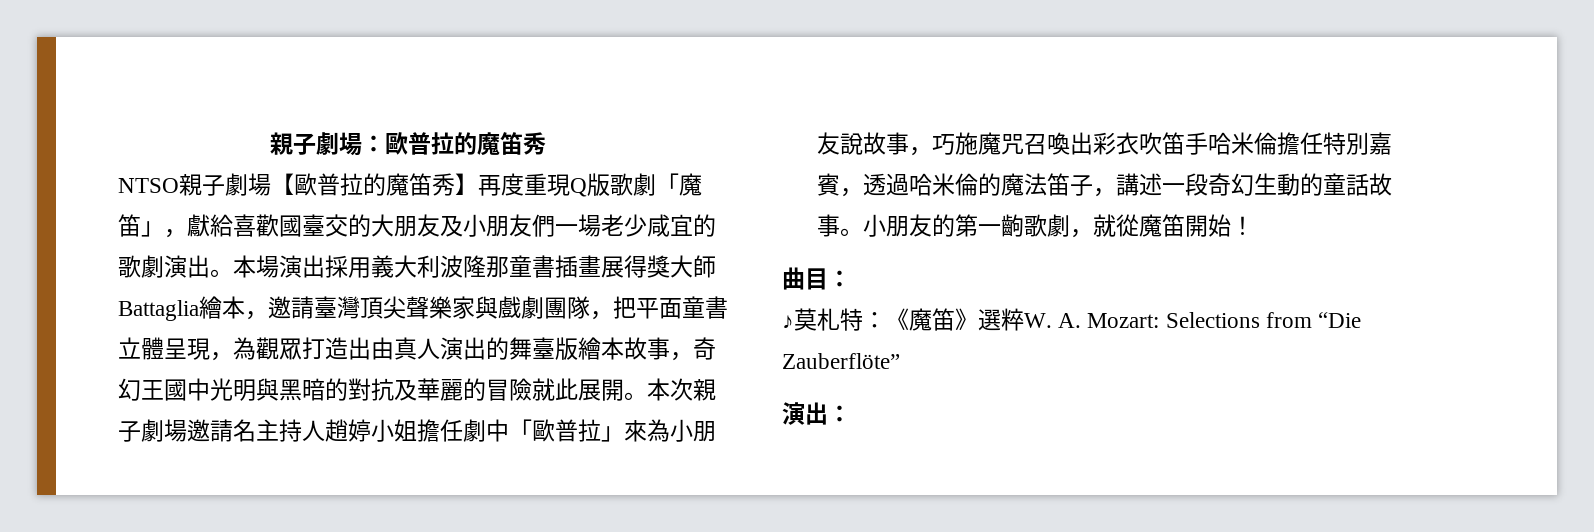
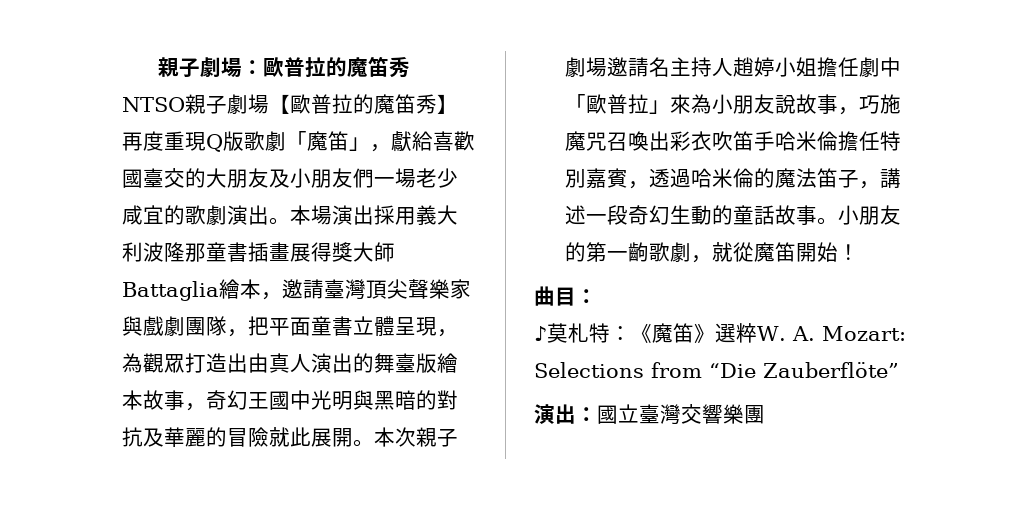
- 演出：
+ 演出：國立臺灣交響樂團

